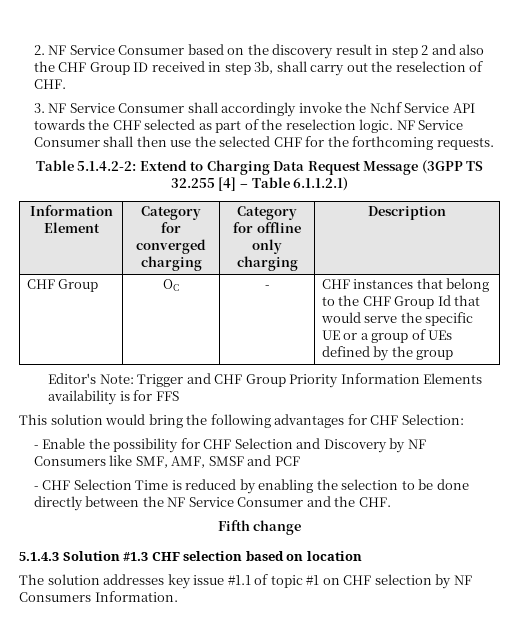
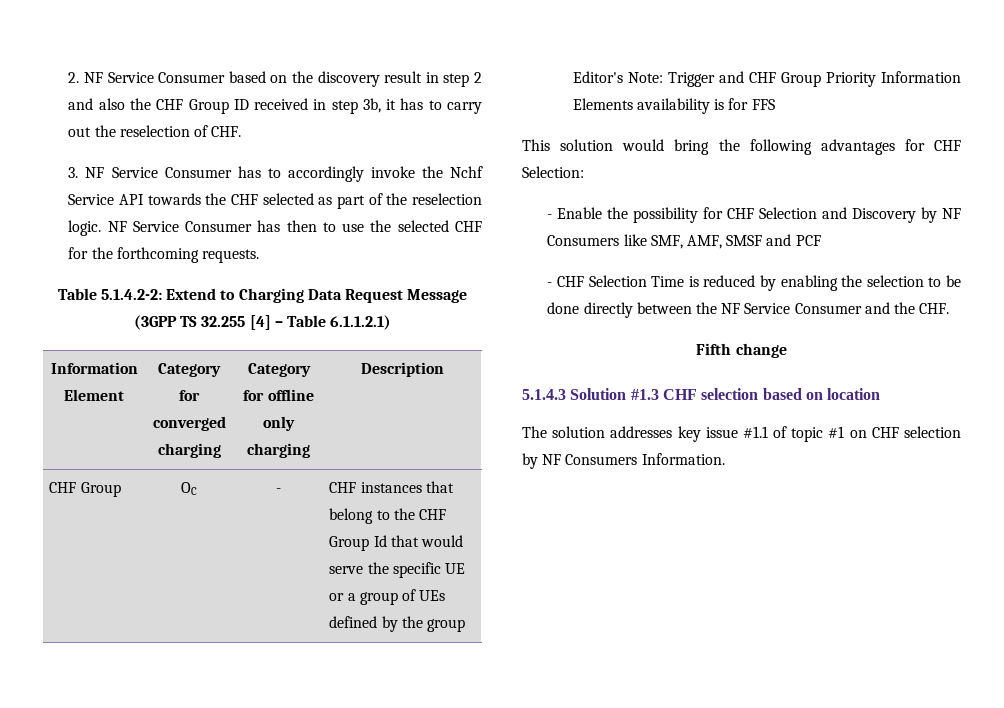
- 2. NF Service Consumer based on the discovery result in step 2 and also the CHF Group ID received in step 3b, shall carry out the reselection of CHF.
+ 2. NF Service Consumer based on the discovery result in step 2 and also the CHF Group ID received in step 3b, it has to carry out the reselection of CHF.
- 3. NF Service Consumer shall accordingly invoke the Nchf Service API towards the CHF selected as part of the reselection logic.
+ 3. NF Service Consumer has to accordingly invoke the Nchf Service API towards the CHF selected as part of the reselection logic.
- NF Service Consumer shall then use the selected CHF for the forthcoming requests.
+ NF Service Consumer has then to use the selected CHF for the forthcoming requests.

